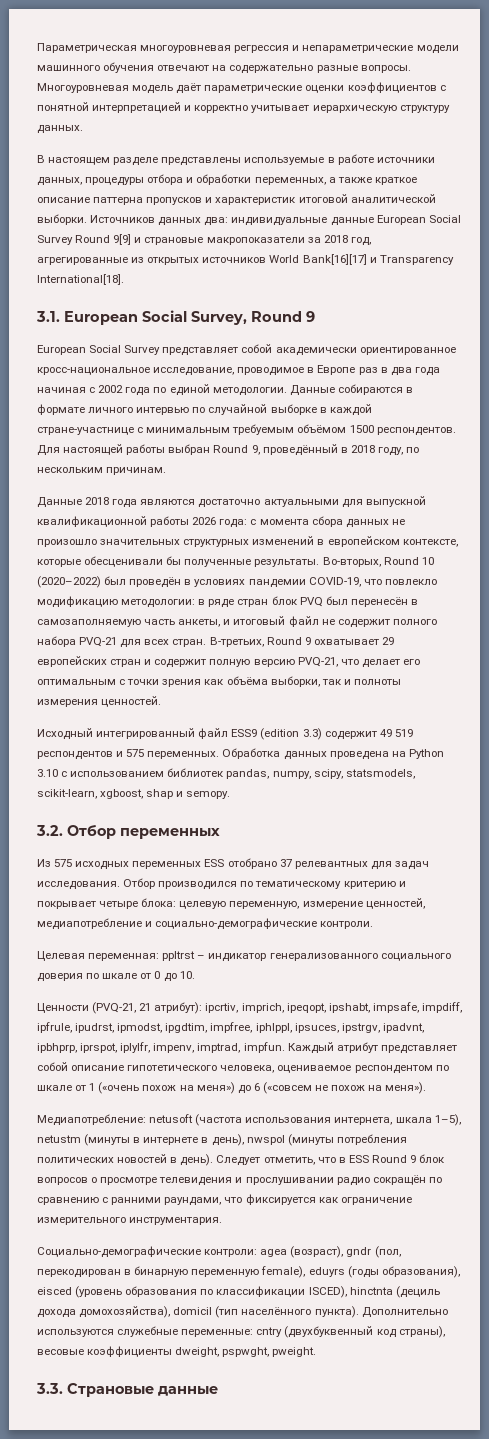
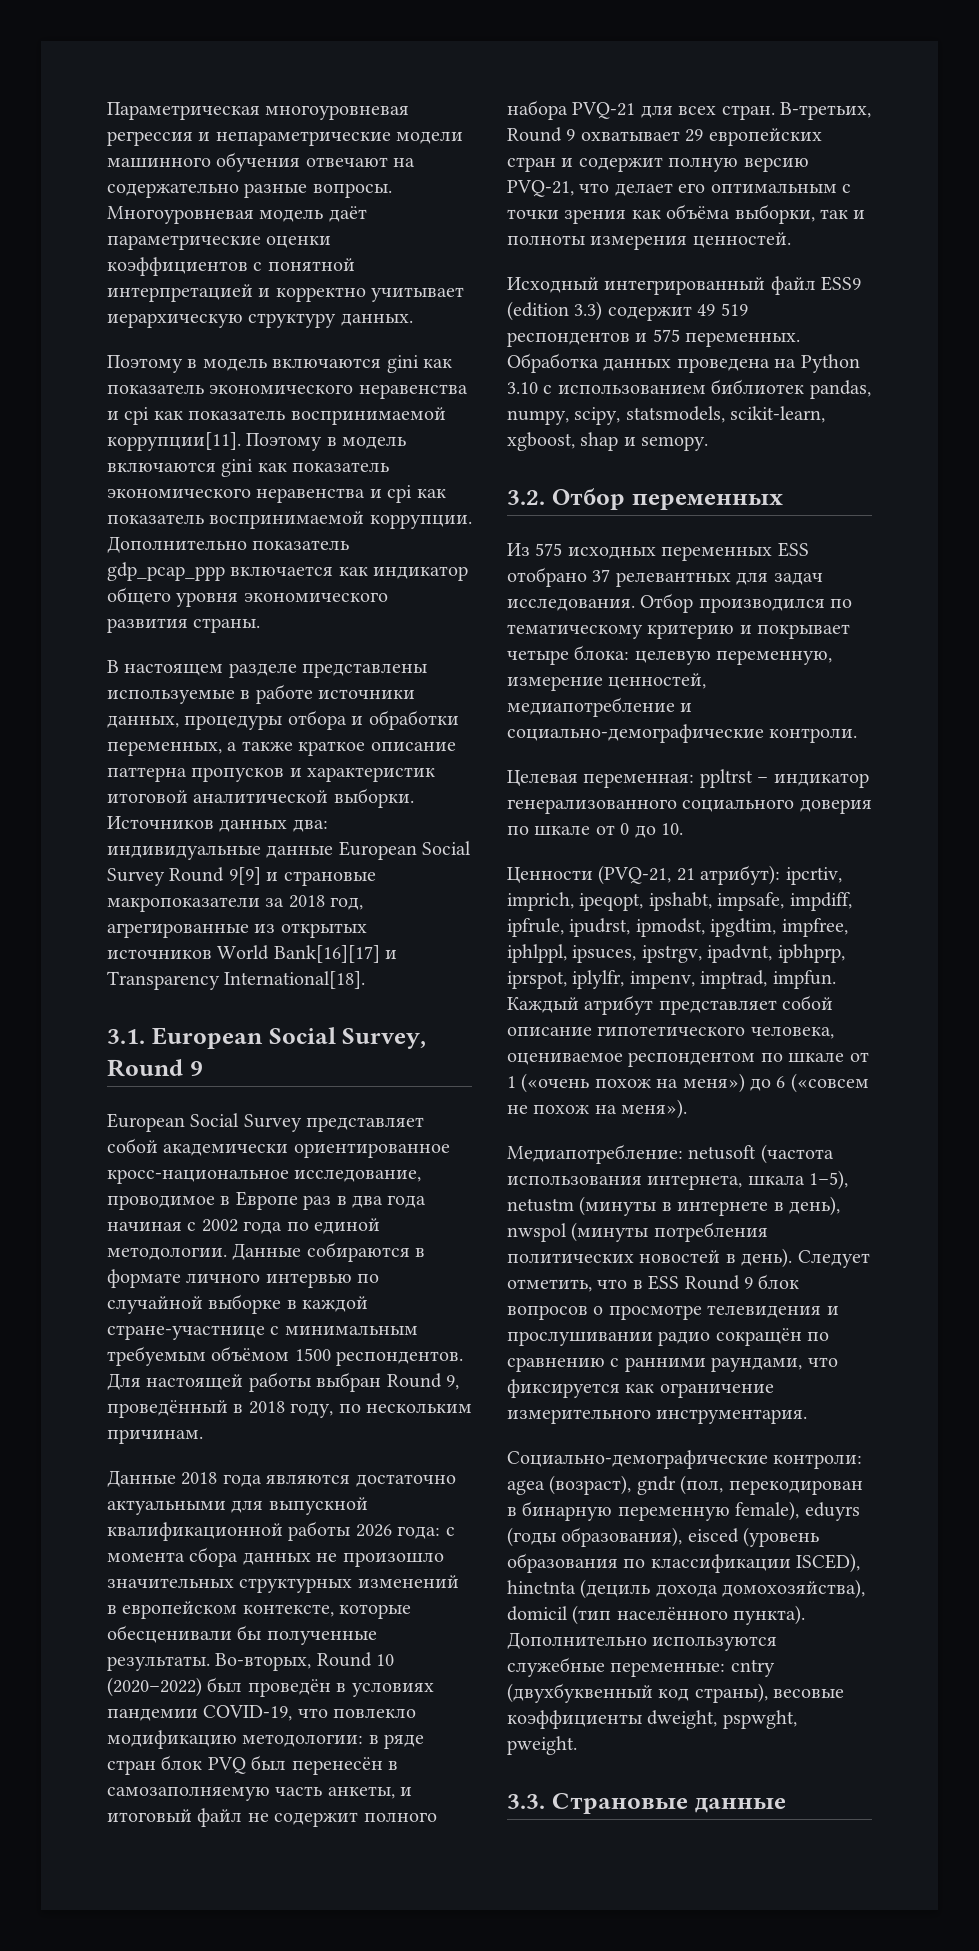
+ Поэтому в модель включаются gini как показатель экономического неравенства и cpi как показатель воспринимаемой коррупции[11]. Поэтому в модель включаются gini как показатель экономического неравенства и cpi как показатель воспринимаемой коррупции. Дополнительно показатель gdp_pcap_ppp включается как индикатор общего уровня экономического развития страны.

